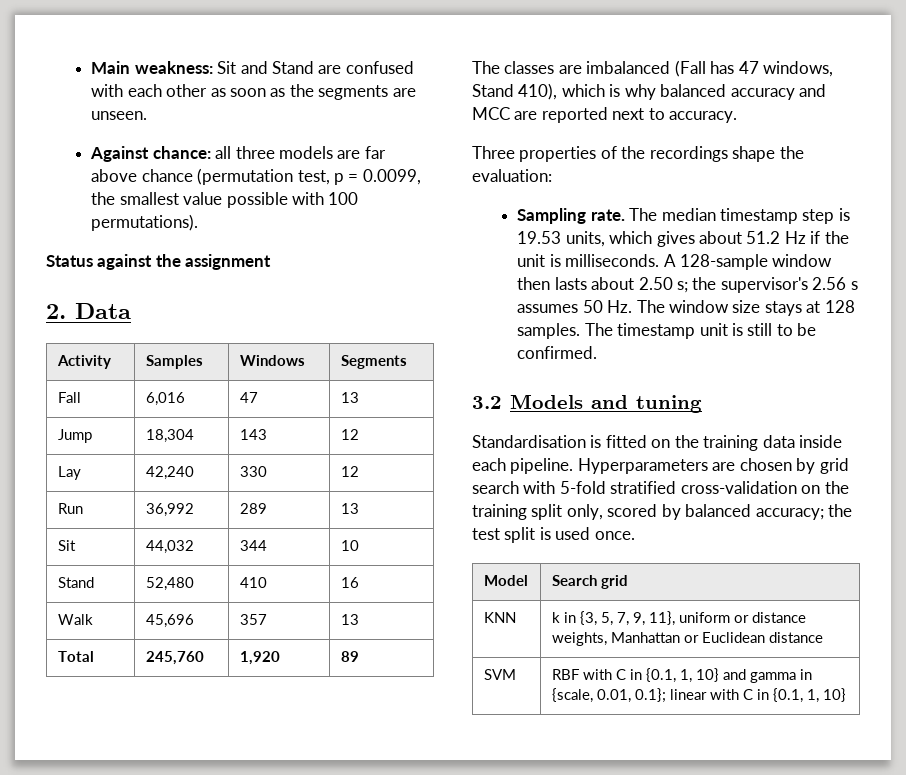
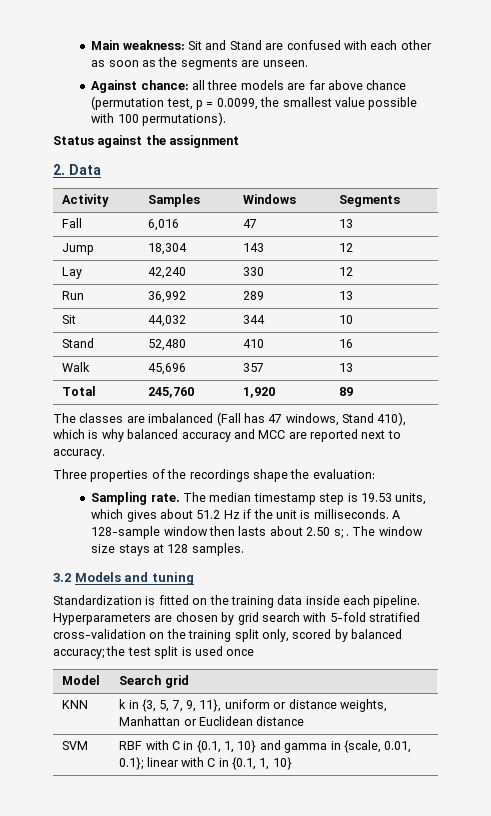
- A 128-sample window then lasts about 2.50 s; the supervisor's 2.56 s assumes 50 Hz. The window size stays at 128 samples. The timestamp unit is still to be confirmed.
+ A 128-sample window then lasts about 2.50 s; . The window size stays at 128 samples.
- Standardisation is fitted on the training data inside each pipeline.
+ Standardization is fitted on the training data inside each pipeline.
- Hyperparameters are chosen by grid search with 5-fold stratified cross-validation on the training split only, scored by balanced accuracy; the test split is used once.
+ Hyperparameters are chosen by grid search with 5-fold stratified cross-validation on the training split only, scored by balanced accuracy; the test split is used once

